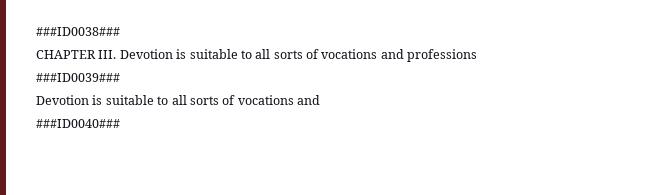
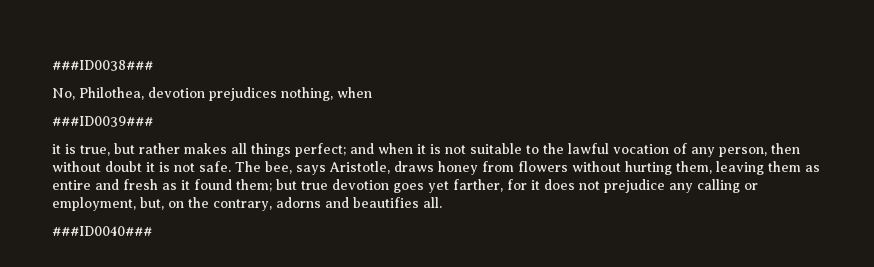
- CHAPTER III. Devotion is suitable to all sorts of vocations and professions
+ No, Philothea, devotion prejudices nothing, when
  ###ID0039###
- Devotion is suitable to all sorts of vocations and
+ it is true, but rather makes all things perfect; and when it is not suitable to the lawful vocation of any person, then without doubt it is not safe. The bee, says Aristotle, draws honey from flowers without hurting them, leaving them as entire and fresh as it found them; but true devotion goes yet farther, for it does not prejudice any calling or employment, but, on the contrary, adorns and beautifies all.

